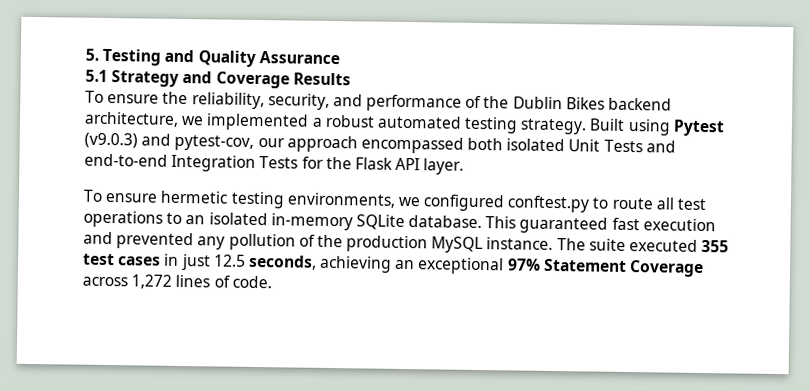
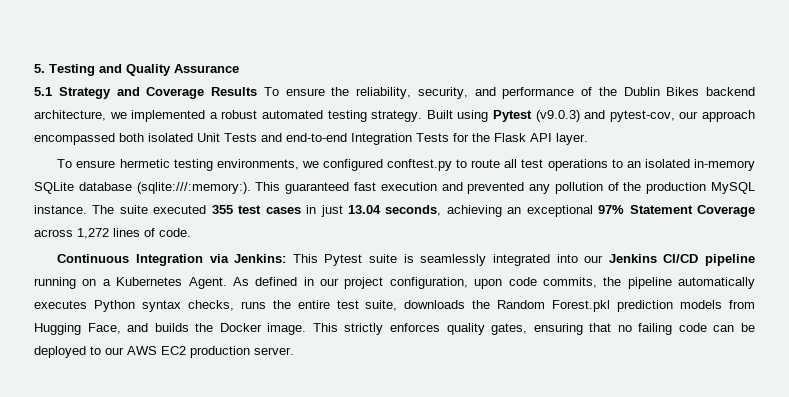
- 5.1 Strategy and Coverage Results
- To ensure the reliability, security, and performance of the Dublin Bikes backend architecture, we implemented a robust automated testing strategy.
+ 5.1 Strategy and Coverage Results To ensure the reliability, security, and performance of the Dublin Bikes backend architecture, we implemented a robust automated testing strategy.
- To ensure hermetic testing environments, we configured conftest.py to route all test operations to an isolated in-memory SQLite database.
+ To ensure hermetic testing environments, we configured conftest.py to route all test operations to an isolated in-memory SQLite database (sqlite:///:memory:).
- The suite executed 355 test cases in just 12.5 seconds, achieving an exceptional 97% Statement Coverage across 1,272 lines of code.
+ The suite executed 355 test cases in just 13.04 seconds, achieving an exceptional 97% Statement Coverage across 1,272 lines of code.
+ Continuous Integration via Jenkins: This Pytest suite is seamlessly integrated into our Jenkins CI/CD pipeline running on a Kubernetes Agent. As defined in our project configuration, upon code commits, the pipeline automatically executes Python syntax checks, runs the entire test suite, downloads the Random Forest.pkl prediction models from Hugging Face, and builds the Docker image. This strictly enforces quality gates, ensuring that no failing code can be deployed to our AWS EC2 production server.

